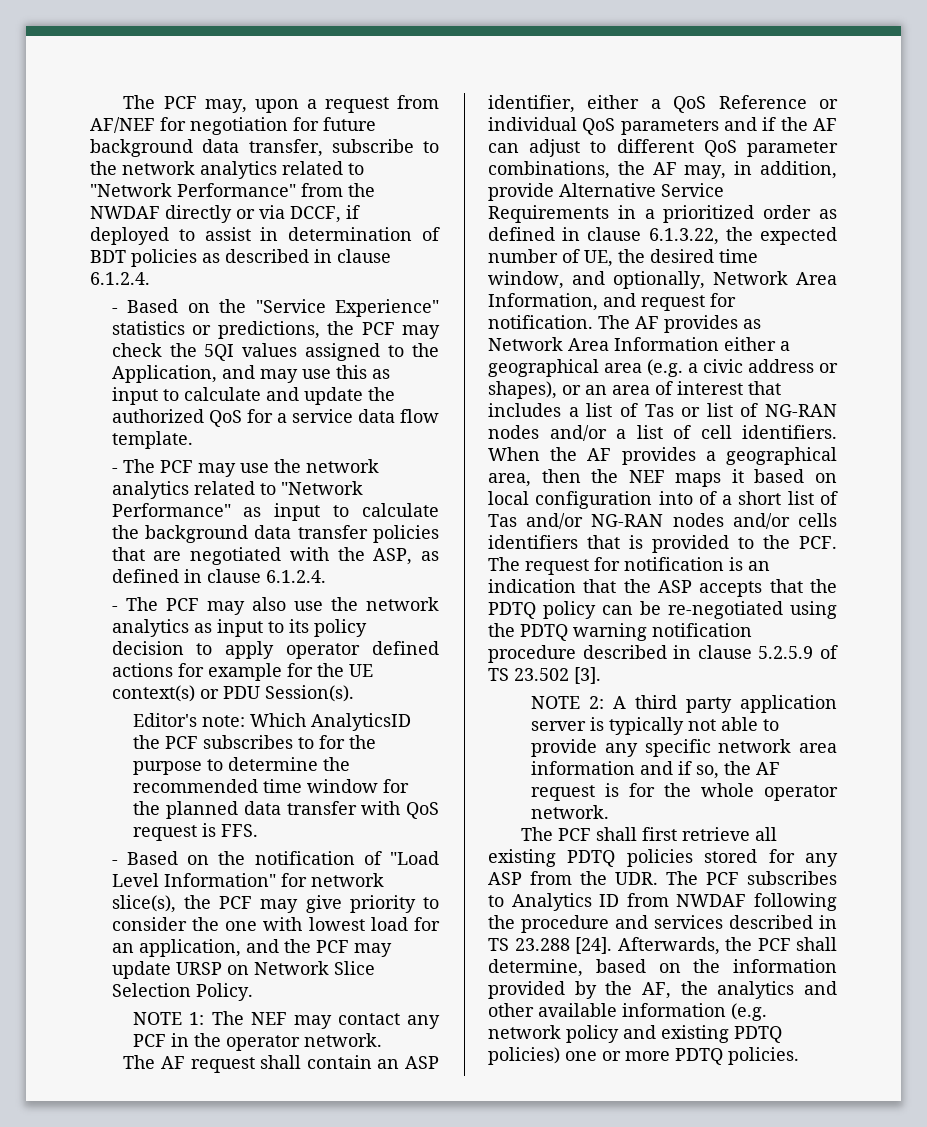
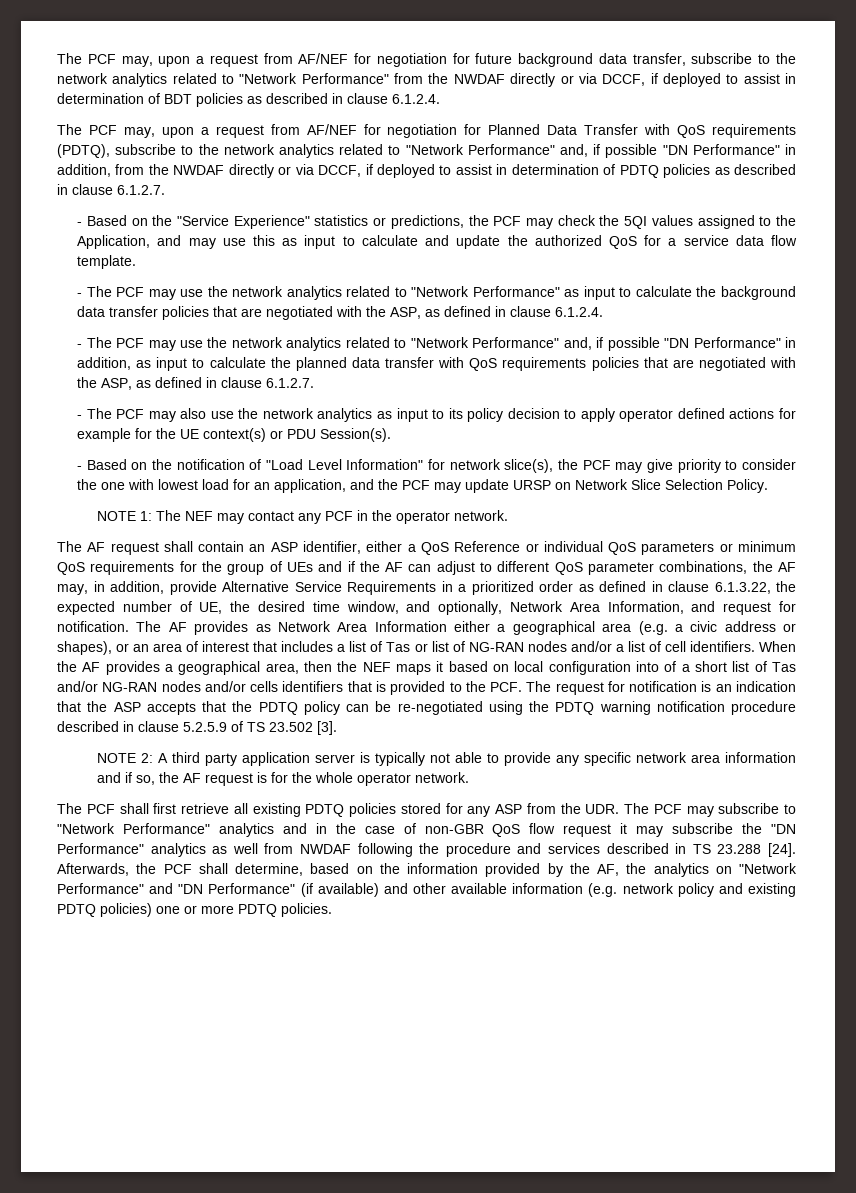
+ The PCF may, upon a request from AF/NEF for negotiation for Planned Data Transfer with QoS requirements (PDTQ), subscribe to the network analytics related to "Network Performance" and, if possible "DN Performance" in addition, from the NWDAF directly or via DCCF, if deployed to assist in determination of PDTQ policies as described in clause 6.1.2.7.
+ - The PCF may use the network analytics related to "Network Performance" and, if possible "DN Performance" in addition, as input to calculate the planned data transfer with QoS requirements policies that are negotiated with the ASP, as defined in clause 6.1.2.7.
- Editor's note: Which AnalyticsID the PCF subscribes to for the purpose to determine the recommended time window for the planned data transfer with QoS request is FFS.
- The AF request shall contain an ASP identifier, either a QoS Reference or individual QoS parameters and if the AF can adjust to different QoS parameter combinations, the AF may, in addition, provide Alternative Service Requirements in a prioritized order as defined in clause 6.1.3.22, the expected number of UE, the desired time window, and optionally, Network Area Information, and request for notification.
+ The AF request shall contain an ASP identifier, either a QoS Reference or individual QoS parameters or minimum QoS requirements for the group of UEs and if the AF can adjust to different QoS parameter combinations, the AF may, in addition, provide Alternative Service Requirements in a prioritized order as defined in clause 6.1.3.22, the expected number of UE, the desired time window, and optionally, Network Area Information, and request for notification.
- The PCF shall first retrieve all existing PDTQ policies stored for any ASP from the UDR. The PCF subscribes to Analytics ID from NWDAF following the procedure and services described in TS 23.288 [24].
+ The PCF shall first retrieve all existing PDTQ policies stored for any ASP from the UDR. The PCF may subscribe to "Network Performance" analytics and in the case of non-GBR QoS flow request it may subscribe the "DN Performance" analytics as well from NWDAF following the procedure and services described in TS 23.288 [24].
- Afterwards, the PCF shall determine, based on the information provided by the AF, the analytics and other available information (e.g. network policy and existing PDTQ policies) one or more PDTQ policies.
+ Afterwards, the PCF shall determine, based on the information provided by the AF, the analytics on "Network Performance" and "DN Performance" (if available) and other available information (e.g. network policy and existing PDTQ policies) one or more PDTQ policies.

